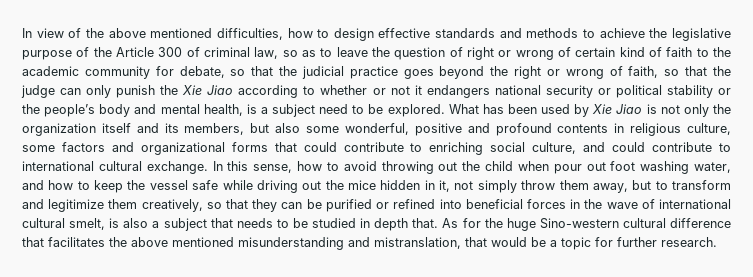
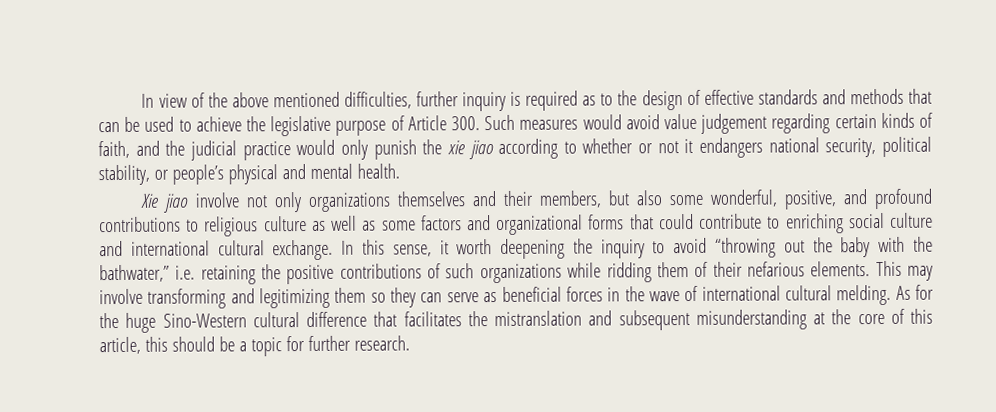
- In view of the above mentioned difficulties, how to design effective standards and methods to achieve the legislative purpose of the Article 300 of criminal law, so as to leave the question of right or wrong of certain kind of faith to the academic community for debate, so that the judicial practice goes beyond the right or wrong of faith, so that the judge can only punish the Xie Jiao according to whether or not it endangers national security or political stability or the people’s body and mental health, is a subject need to be explored. What has been used by Xie Jiao is not only the organization itself and its members, but also some wonderful, positive and profound contents in religious culture, some factors and organizational forms that could contribute to enriching social culture, and could contribute to international cultural exchange.
+ In view of the above mentioned difficulties, further inquiry is required as to the design of effective standards and methods that can be used to achieve the legislative purpose of Article 300. Such measures would avoid value judgement regarding certain kinds of faith, and the judicial practice would only punish the xie jiao according to whether or not it endangers national security, political stability, or people’s physical and mental health.
+ Xie jiao involve not only organizations themselves and their members, but also some wonderful, positive, and profound contributions to religious culture as well as some factors and organizational forms that could contribute to enriching social culture and international cultural exchange.
- In this sense, how to avoid throwing out the child when pour out foot washing water, and how to keep the vessel safe while driving out the mice hidden in it, not simply throw them away, but to transform and legitimize them creatively, so that they can be purified or refined into beneficial forces in the wave of international cultural smelt, is also a subject that needs to be studied in depth that.
+ In this sense, it worth deepening the inquiry to avoid “throwing out the baby with the bathwater,” i.e. retaining the positive contributions of such organizations while ridding them of their nefarious elements. This may involve transforming and legitimizing them so they can serve as beneficial forces in the wave of international cultural melding.
- As for the huge Sino-western cultural difference that facilitates the above mentioned misunderstanding and mistranslation, that would be a topic for further research.
+ As for the huge Sino-Western cultural difference that facilitates the mistranslation and subsequent misunderstanding at the core of this article, this should be a topic for further research.

